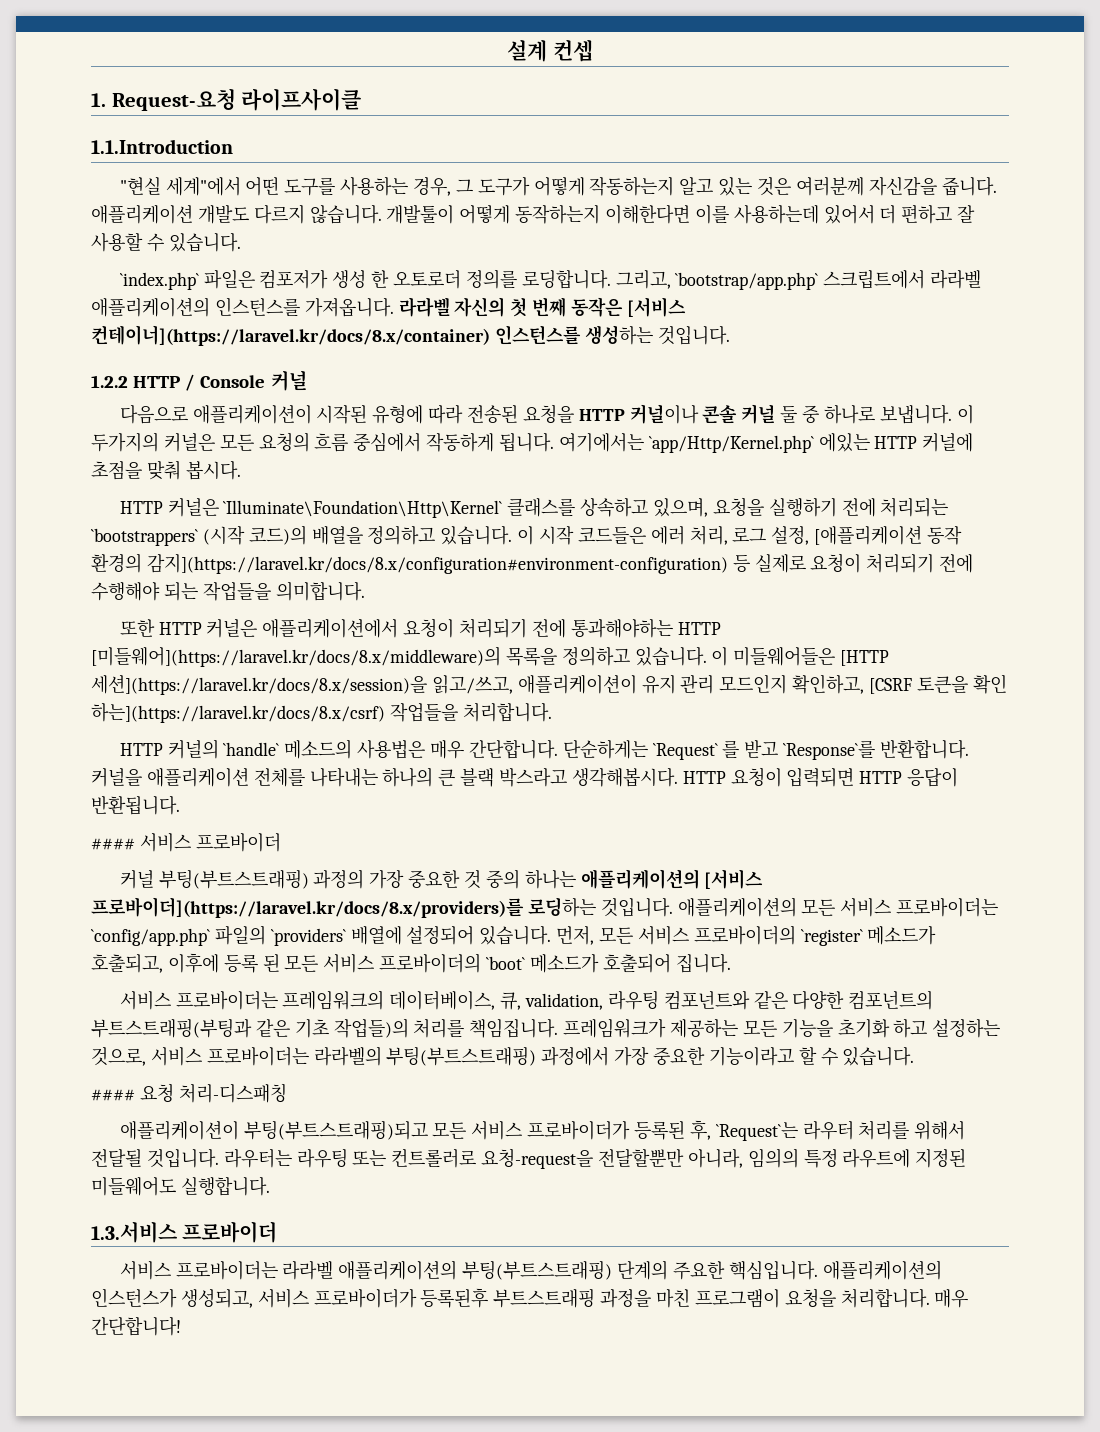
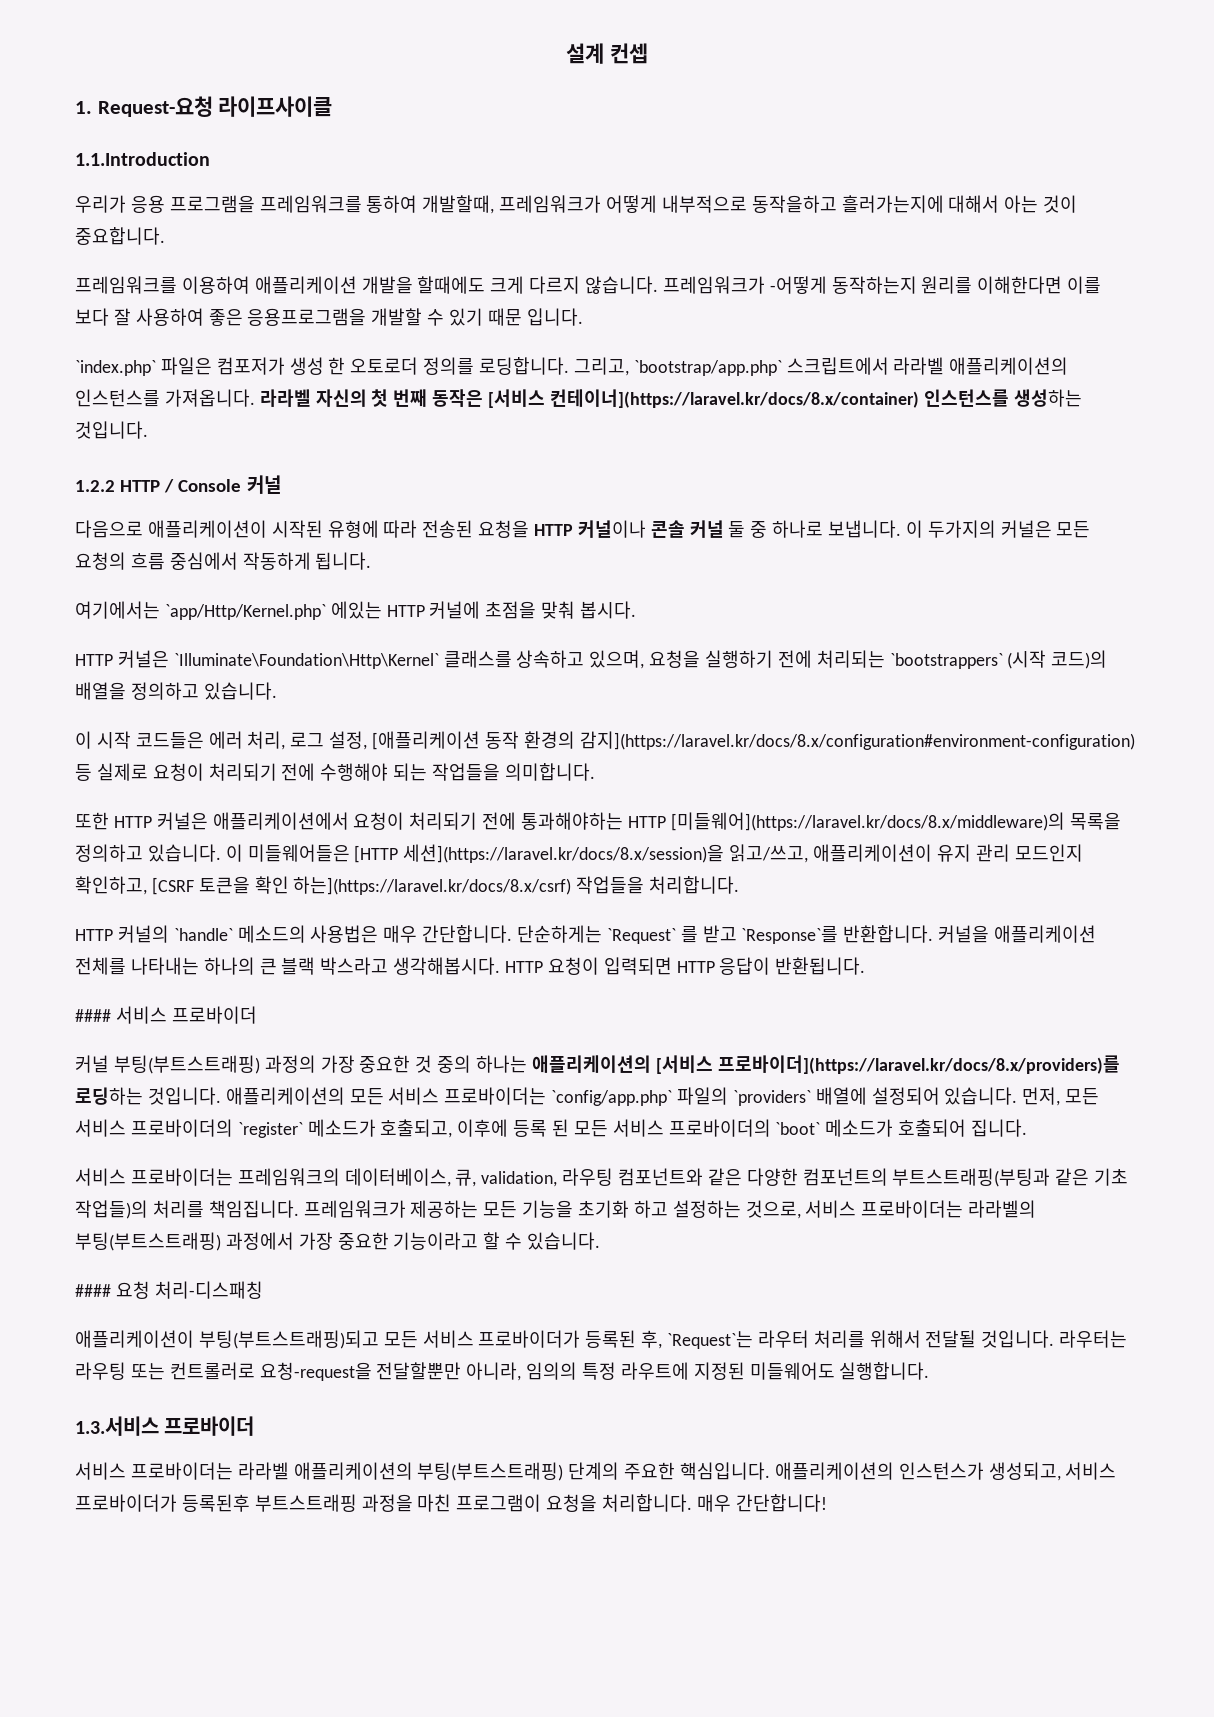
- "현실 세계"에서 어떤 도구를 사용하는 경우, 그 도구가 어떻게 작동하는지 알고 있는 것은 여러분께 자신감을 줍니다. 애플리케이션 개발도 다르지 않습니다. 개발툴이 어떻게 동작하는지 이해한다면 이를 사용하는데 있어서 더 편하고 잘 사용할 수 있습니다.
+ 우리가 응용 프로그램을 프레임워크를 통하여 개발할때, 프레임워크가 어떻게 내부적으로 동작을하고 흘러가는지에 대해서 아는 것이 중요합니다.
+ 프레임워크를 이용하여 애플리케이션 개발을 할때에도 크게 다르지 않습니다. 프레임워크가 -어떻게 동작하는지 원리를 이해한다면 이를 보다 잘 사용하여 좋은 응용프로그램을 개발할 수 있기 때문 입니다.
- 이 두가지의 커널은 모든 요청의 흐름 중심에서 작동하게 됩니다. 여기에서는 `app/Http/Kernel.php` 에있는 HTTP 커널에 초점을 맞춰 봅시다.
+ 이 두가지의 커널은 모든 요청의 흐름 중심에서 작동하게 됩니다.
+ 여기에서는 `app/Http/Kernel.php` 에있는 HTTP 커널에 초점을 맞춰 봅시다.
- HTTP 커널은 `Illuminate\Foundation\Http\Kernel` 클래스를 상속하고 있으며, 요청을 실행하기 전에 처리되는 `bootstrappers` (시작 코드)의 배열을 정의하고 있습니다. 이 시작 코드들은 에러 처리, 로그 설정, [애플리케이션 동작 환경의 감지](https://laravel.kr/docs/8.x/configuration#environment-configuration) 등 실제로 요청이 처리되기 전에 수행해야 되는 작업들을 의미합니다.
+ HTTP 커널은 `Illuminate\Foundation\Http\Kernel` 클래스를 상속하고 있으며, 요청을 실행하기 전에 처리되는 `bootstrappers` (시작 코드)의 배열을 정의하고 있습니다.
+ 이 시작 코드들은 에러 처리, 로그 설정, [애플리케이션 동작 환경의 감지](https://laravel.kr/docs/8.x/configuration#environment-configuration) 등 실제로 요청이 처리되기 전에 수행해야 되는 작업들을 의미합니다.

